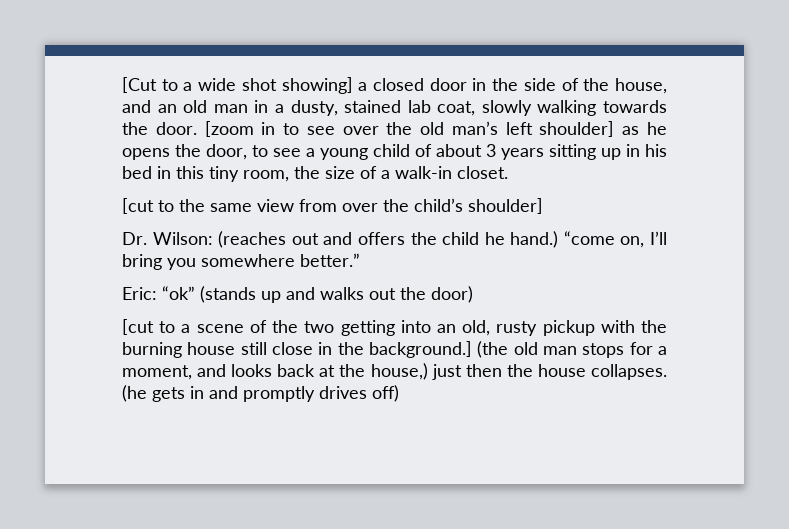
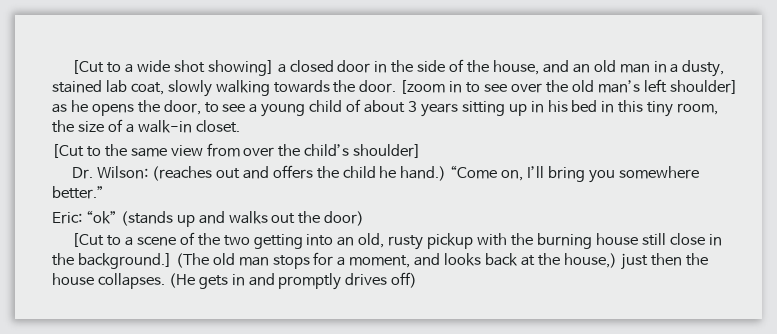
- [cut to the same view from over the child’s shoulder]
+ [Cut to the same view from over the child’s shoulder]
- “come on, I’ll bring you somewhere better.”
+ “Come on, I’ll bring you somewhere better.”
- [cut to a scene of the two getting into an old, rusty pickup with the burning house still close in the background.]
+ [Cut to a scene of the two getting into an old, rusty pickup with the burning house still close in the background.]
- (the old man stops for a moment, and looks back at the house,) just then the house collapses.
+ (The old man stops for a moment, and looks back at the house,) just then the house collapses.
- (he gets in and promptly drives off)
+ (He gets in and promptly drives off)

